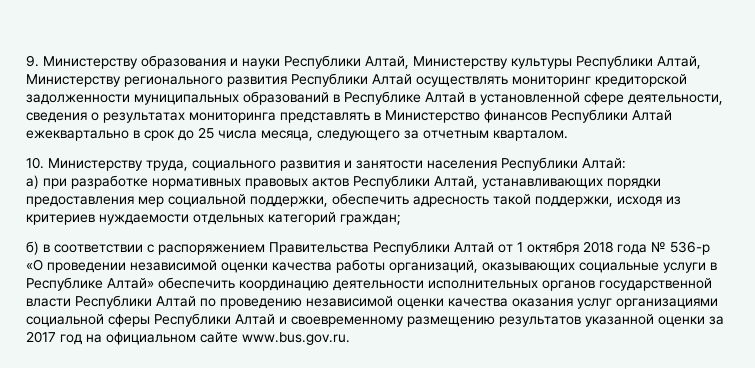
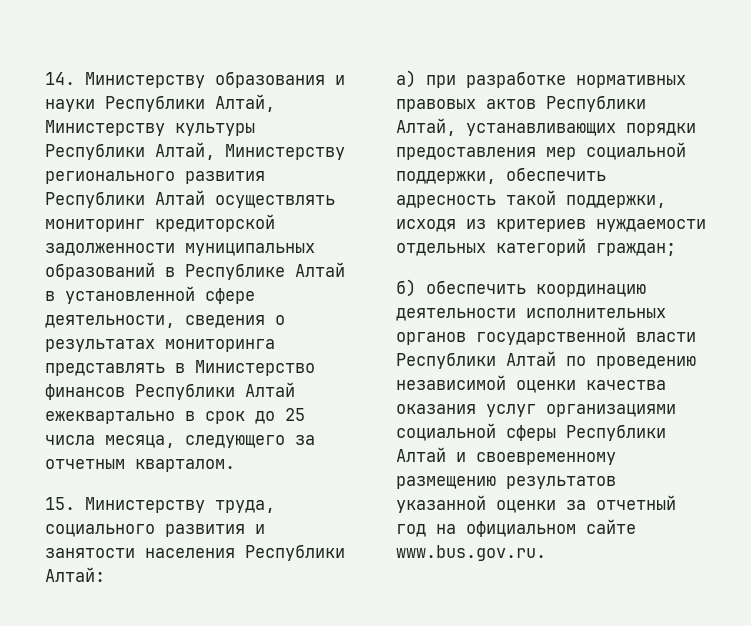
- 9. Министерству образования и науки Республики Алтай, Министерству культуры Республики Алтай, Министерству регионального развития Республики Алтай осуществлять мониторинг кредиторской задолженности муниципальных образований в Республике Алтай в установленной сфере деятельности, сведения о результатах мониторинга представлять в Министерство финансов Республики Алтай ежеквартально в срок до 25 числа месяца, следующего за отчетным кварталом.
+ 14. Министерству образования и науки Республики Алтай, Министерству культуры Республики Алтай, Министерству регионального развития Республики Алтай осуществлять мониторинг кредиторской задолженности муниципальных образований в Республике Алтай в установленной сфере деятельности, сведения о результатах мониторинга представлять в Министерство финансов Республики Алтай ежеквартально в срок до 25 числа месяца, следующего за отчетным кварталом.
- 10. Министерству труда, социального развития и занятости населения Республики Алтай:
+ 15. Министерству труда, социального развития и занятости населения Республики Алтай:
- б) в соответствии с распоряжением Правительства Республики Алтай от 1 октября 2018 года № 536-р «О проведении независимой оценки качества работы организаций, оказывающих социальные услуги в Республике Алтай» обеспечить координацию деятельности исполнительных органов государственной власти Республики Алтай по проведению независимой оценки качества оказания услуг организациями социальной сферы Республики Алтай и своевременному размещению результатов указанной оценки за 2017 год на официальном сайте www.bus.gov.ru.
+ б) обеспечить координацию деятельности исполнительных органов государственной власти Республики Алтай по проведению независимой оценки качества оказания услуг организациями социальной сферы Республики Алтай и своевременному размещению результатов указанной оценки за отчетный год на официальном сайте www.bus.gov.ru.

